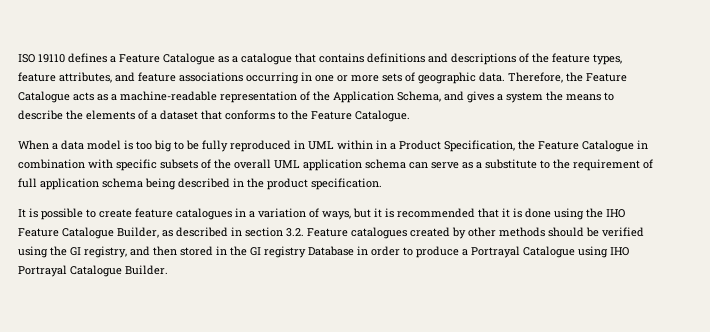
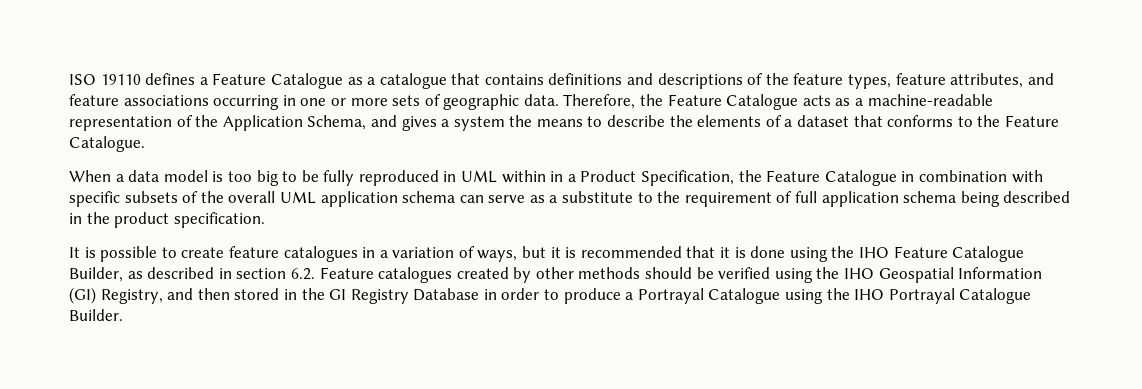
- It is possible to create feature catalogues in a variation of ways, but it is recommended that it is done using the IHO Feature Catalogue Builder, as described in section 3.2. Feature catalogues created by other methods should be verified using the GI registry, and then stored in the GI registry Database in order to produce a Portrayal Catalogue using IHO Portrayal Catalogue Builder.
+ It is possible to create feature catalogues in a variation of ways, but it is recommended that it is done using the IHO Feature Catalogue Builder, as described in section 6.2. Feature catalogues created by other methods should be verified using the IHO Geospatial Information (GI) Registry, and then stored in the GI Registry Database in order to produce a Portrayal Catalogue using the IHO Portrayal Catalogue Builder.

